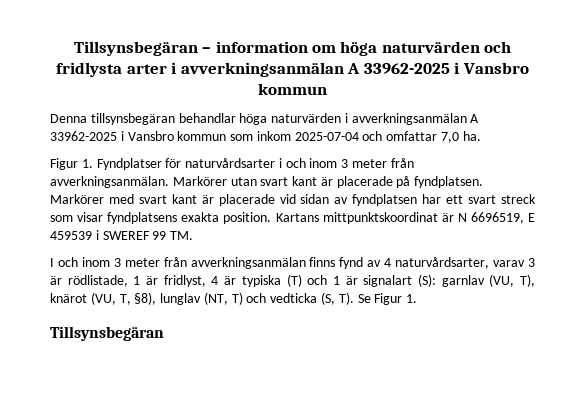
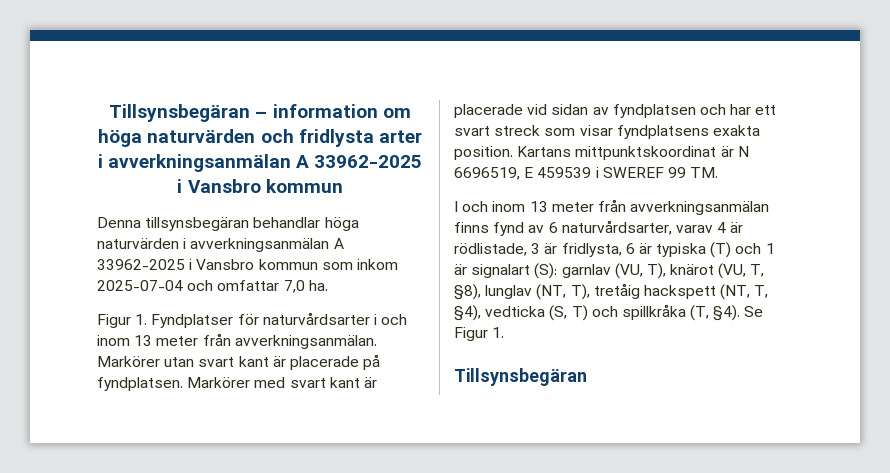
- Figur 1. Fyndplatser för naturvårdsarter i och inom 3 meter från avverkningsanmälan.
+ Figur 1. Fyndplatser för naturvårdsarter i och inom 13 meter från avverkningsanmälan.
- Markörer med svart kant är placerade vid sidan av fyndplatsen har ett svart streck som visar fyndplatsens exakta position.
+ Markörer med svart kant är placerade vid sidan av fyndplatsen och har ett svart streck som visar fyndplatsens exakta position.
- I och inom 3 meter från avverkningsanmälan finns fynd av 4 naturvårdsarter, varav 3 är rödlistade, 1 är fridlyst, 4 är typiska (T) och 1 är signalart (S): garnlav (VU, T), knärot (VU, T, §8), lunglav (NT, T) och vedticka (S, T). Se Figur 1.
+ I och inom 13 meter från avverkningsanmälan finns fynd av 6 naturvårdsarter, varav 4 är rödlistade, 3 är fridlysta, 6 är typiska (T) och 1 är signalart (S): garnlav (VU, T), knärot (VU, T, §8), lunglav (NT, T), tretåig hackspett (NT, T, §4), vedticka (S, T) och spillkråka (T, §4). Se Figur 1.

